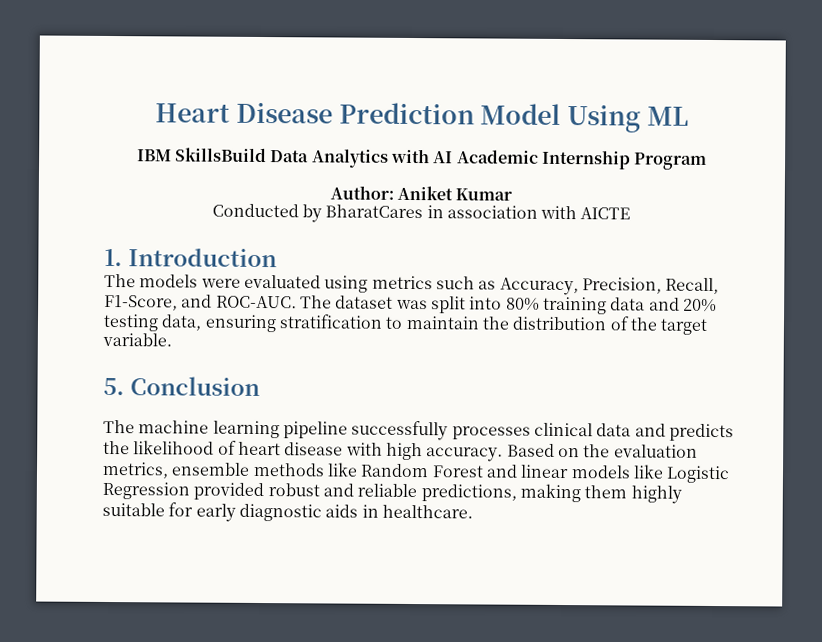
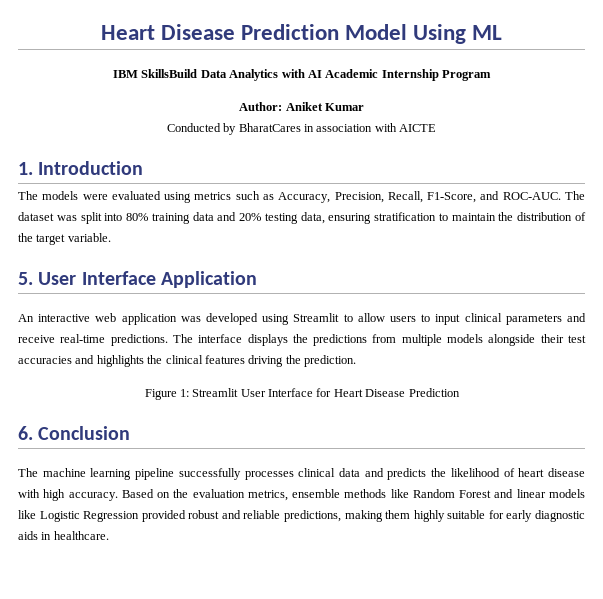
- 5. Conclusion
+ 5. User Interface Application
+ An interactive web application was developed using Streamlit to allow users to input clinical parameters and receive real-time predictions. The interface displays the predictions from multiple models alongside their test accuracies and highlights the clinical features driving the prediction.
+ Figure 1: Streamlit User Interface for Heart Disease Prediction
+ 6. Conclusion

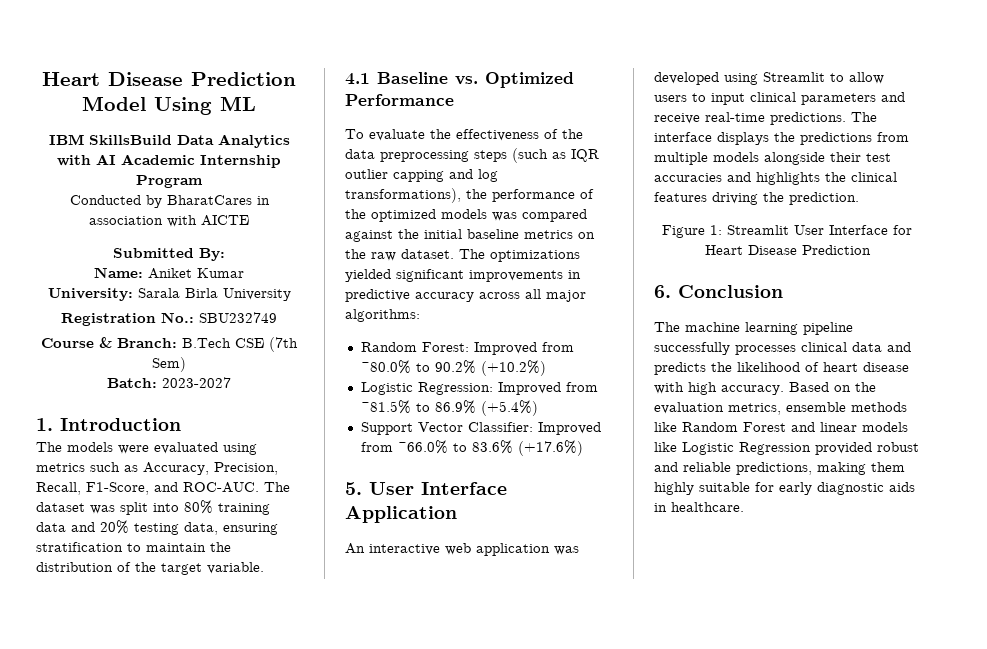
- Author: Aniket Kumar
+ Submitted By:
+ Name: Aniket Kumar
+ University: Sarala Birla University
+ Registration No.: SBU232749
+ Course & Branch: B.Tech CSE (7th Sem)
+ Batch: 2023-2027
+ 4.1 Baseline vs. Optimized Performance
+ To evaluate the effectiveness of the data preprocessing steps (such as IQR outlier capping and log transformations), the performance of the optimized models was compared against the initial baseline metrics on the raw dataset. The optimizations yielded significant improvements in predictive accuracy across all major algorithms:
+ Random Forest: Improved from ~80.0% to 90.2% (+10.2%)
+ Logistic Regression: Improved from ~81.5% to 86.9% (+5.4%)
+ Support Vector Classifier: Improved from ~66.0% to 83.6% (+17.6%)

